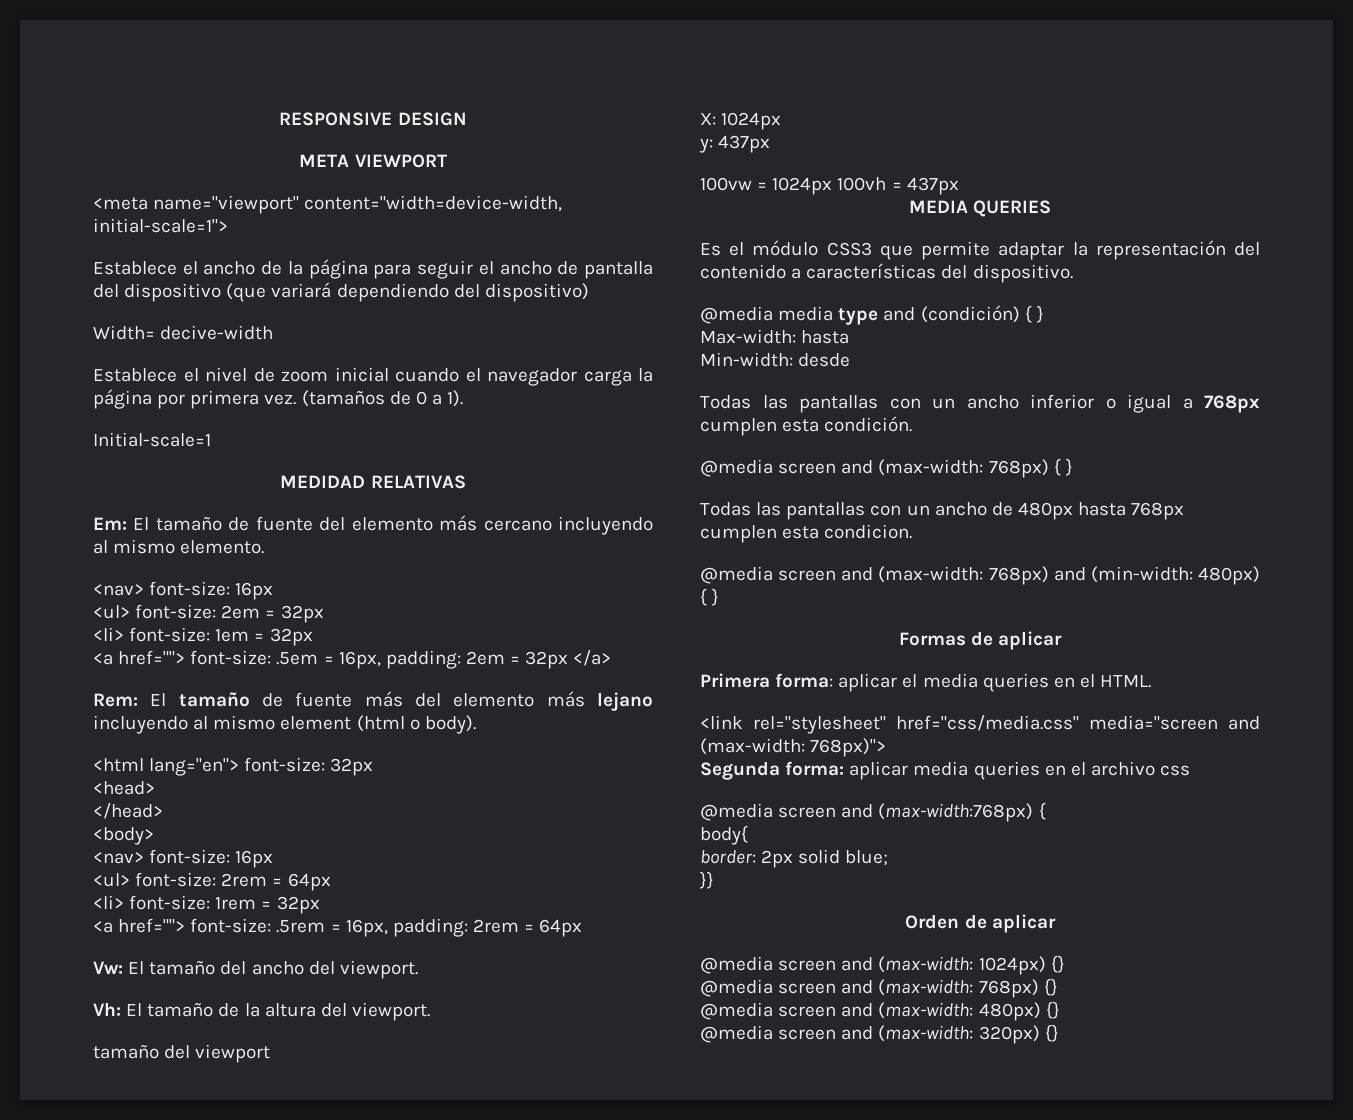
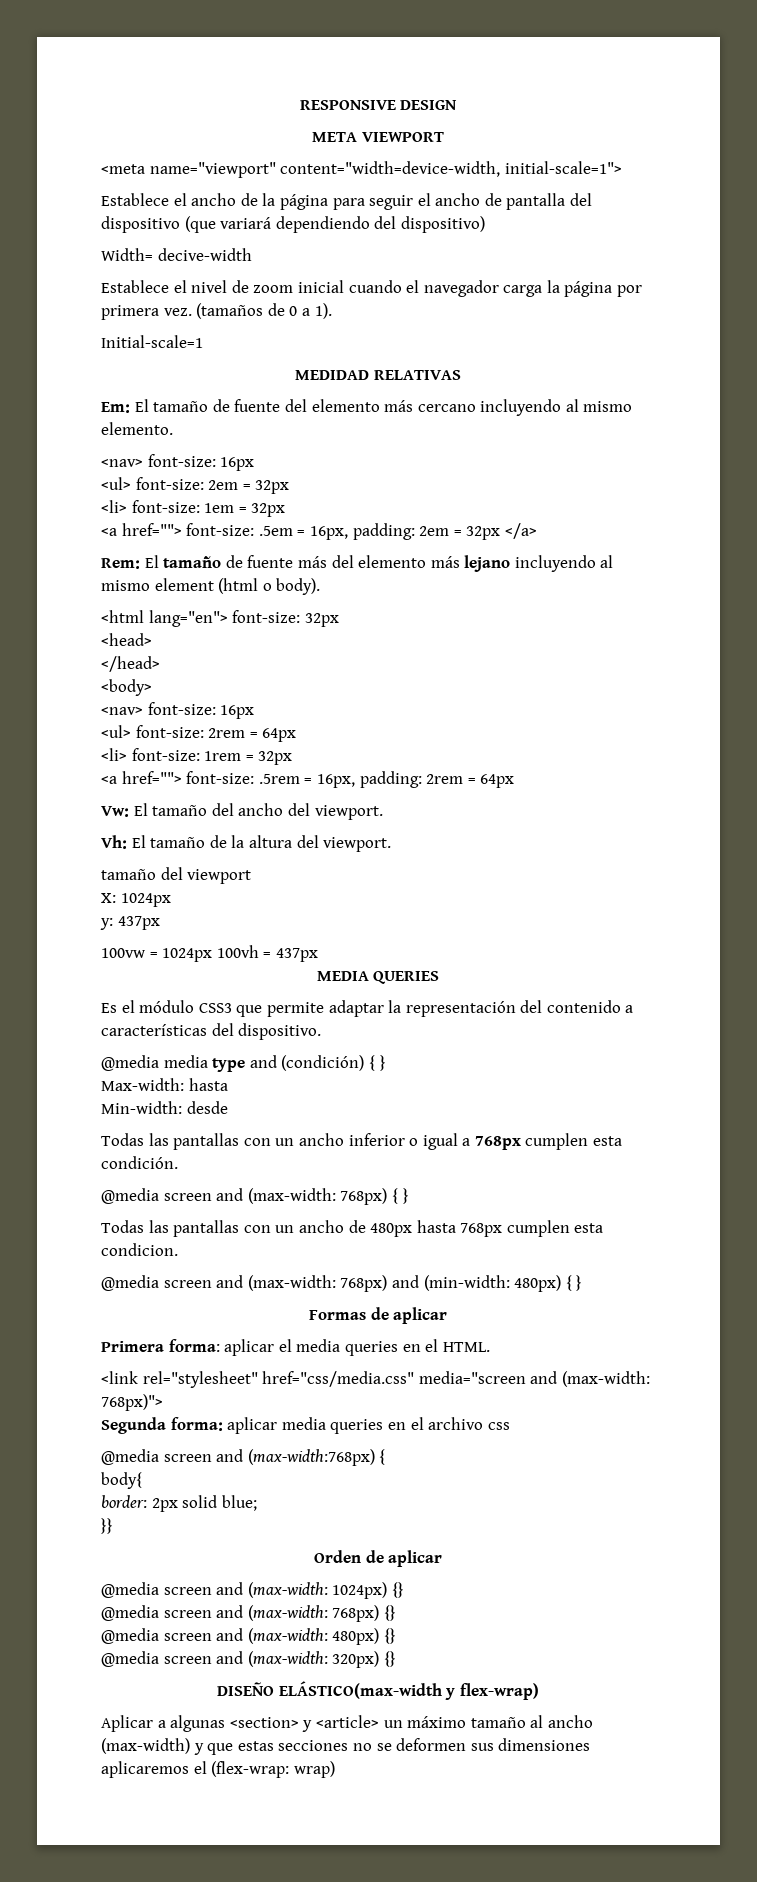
+ DISEÑO ELÁSTICO(max-width y flex-wrap)
+ Aplicar a algunas <section> y <article> un máximo tamaño al ancho (max-width) y que estas secciones no se deformen sus dimensiones aplicaremos el (flex-wrap: wrap)

